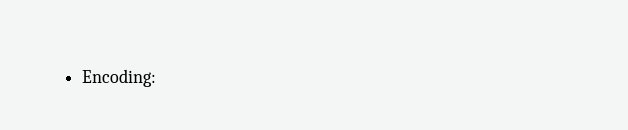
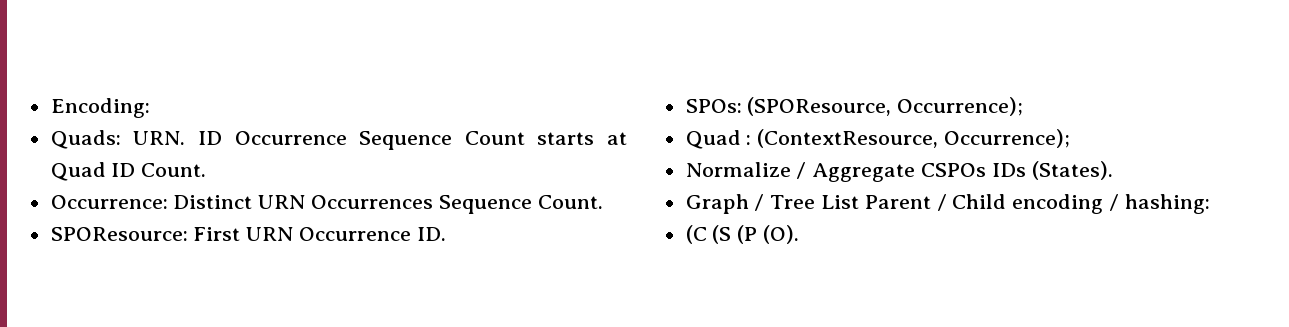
+ Quads: URN. ID Occurrence Sequence Count starts at Quad ID Count.
+ Occurrence: Distinct URN Occurrences Sequence Count.
+ SPOResource: First URN Occurrence ID.
+ SPOs: (SPOResource, Occurrence);
+ Quad : (ContextResource, Occurrence);
+ Normalize / Aggregate CSPOs IDs (States).
+ Graph / Tree List Parent / Child encoding / hashing:
+ (C (S (P (O).

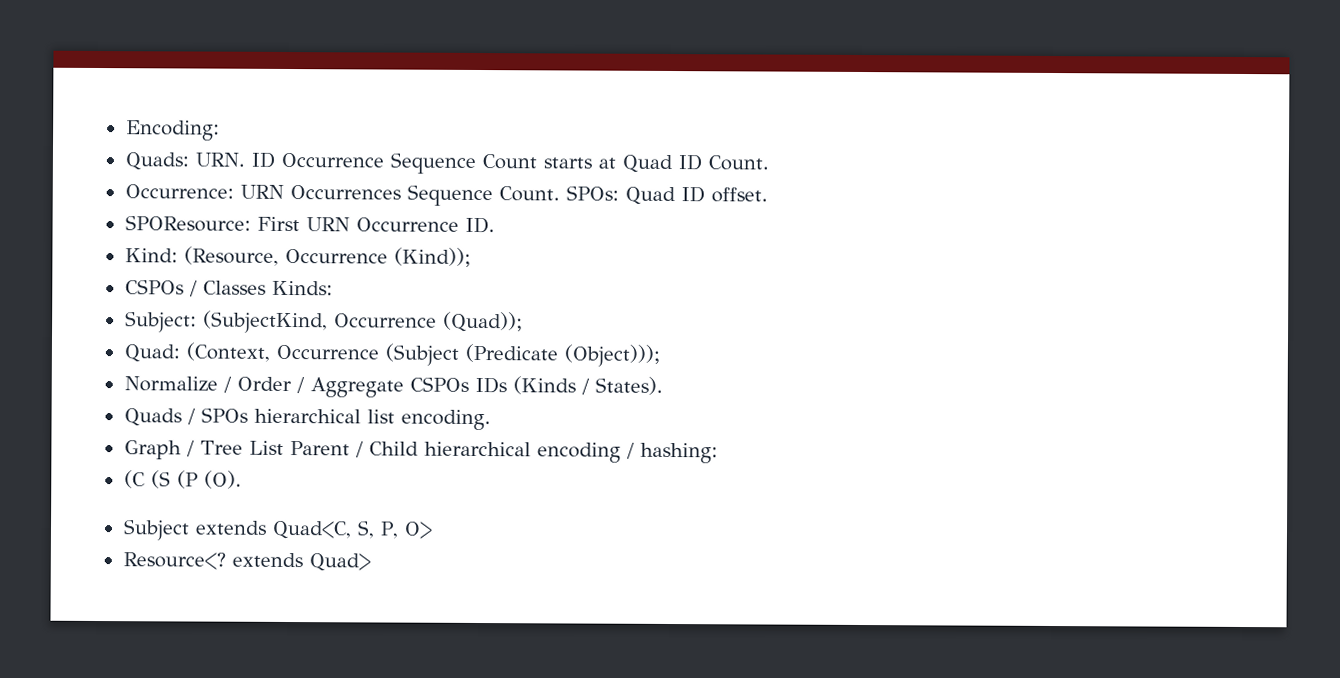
- Occurrence: Distinct URN Occurrences Sequence Count.
+ Occurrence: URN Occurrences Sequence Count. SPOs: Quad ID offset.
- SPOs: (SPOResource, Occurrence);
- Quad : (ContextResource, Occurrence);
+ Kind: (Resource, Occurrence (Kind));
+ CSPOs / Classes Kinds:
+ Subject: (SubjectKind, Occurrence (Quad));
+ Quad: (Context, Occurrence (Subject (Predicate (Object)));
- Normalize / Aggregate CSPOs IDs (States).
+ Normalize / Order / Aggregate CSPOs IDs (Kinds / States).
+ Quads / SPOs hierarchical list encoding.
- Graph / Tree List Parent / Child encoding / hashing:
+ Graph / Tree List Parent / Child hierarchical encoding / hashing:
+ Subject extends Quad<C, S, P, O>
+ Resource<? extends Quad>

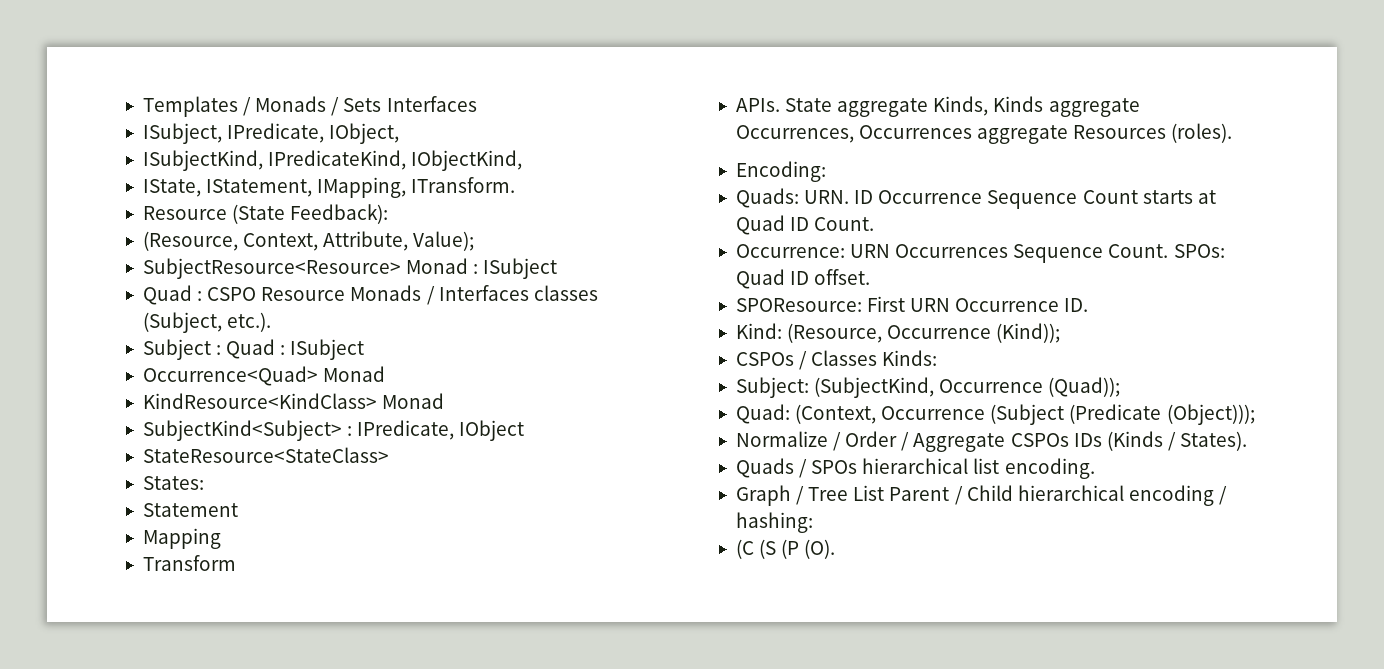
+ Templates / Monads / Sets Interfaces
+ ISubject, IPredicate, IObject,
+ ISubjectKind, IPredicateKind, IObjectKind,
+ IState, IStatement, IMapping, ITransform.
+ Resource (State Feedback):
+ (Resource, Context, Attribute, Value);
+ SubjectResource<Resource> Monad : ISubject
+ Quad : CSPO Resource Monads / Interfaces classes (Subject, etc.).
+ Subject : Quad : ISubject
+ Occurrence<Quad> Monad
+ KindResource<KindClass> Monad
+ SubjectKind<Subject> : IPredicate, IObject
+ StateResource<StateClass>
+ States:
+ Statement
+ Mapping
+ Transform
+ APIs. State aggregate Kinds, Kinds aggregate Occurrences, Occurrences aggregate Resources (roles).
- Subject extends Quad<C, S, P, O>
- Resource<? extends Quad>

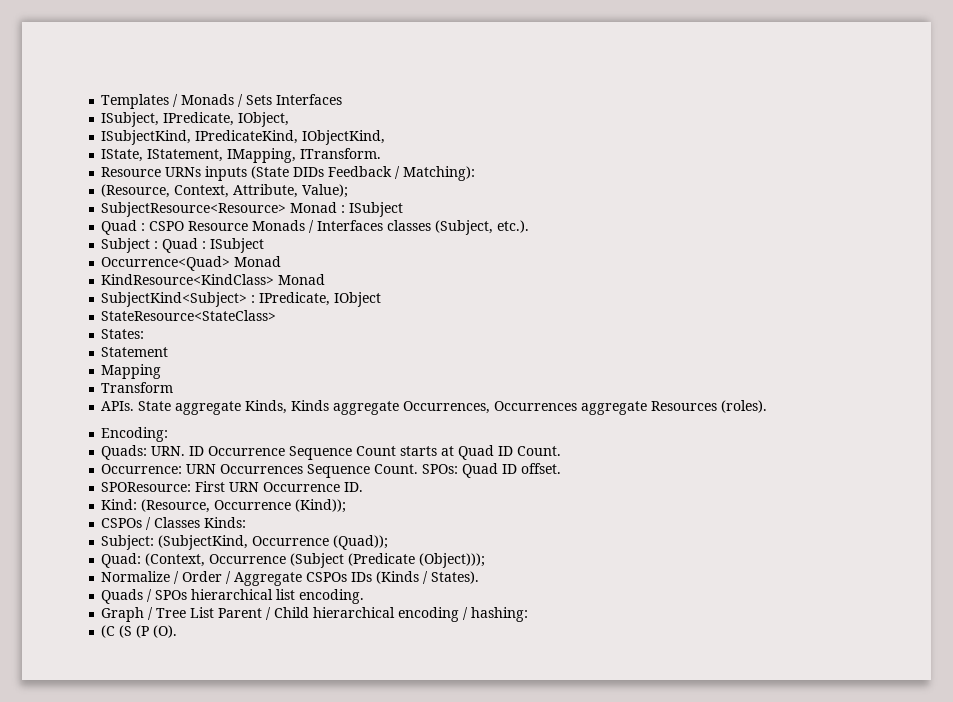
- Resource (State Feedback):
+ Resource URNs inputs (State DIDs Feedback / Matching):

